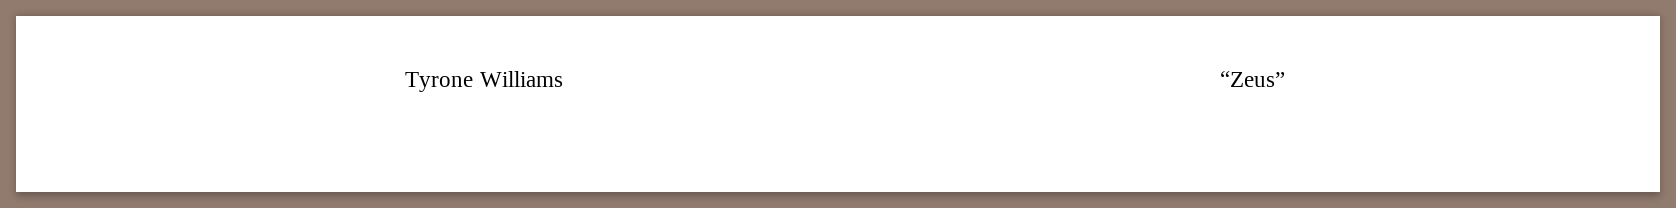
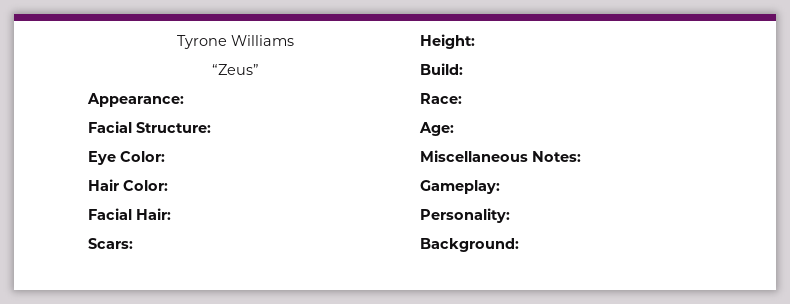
+ Appearance:
+ Facial Structure:
+ Eye Color:
+ Hair Color:
+ Facial Hair:
+ Scars:
+ Height:
+ Build:
+ Race:
+ Age:
+ Miscellaneous Notes:
+ Gameplay:
+ Personality:
+ Background:

